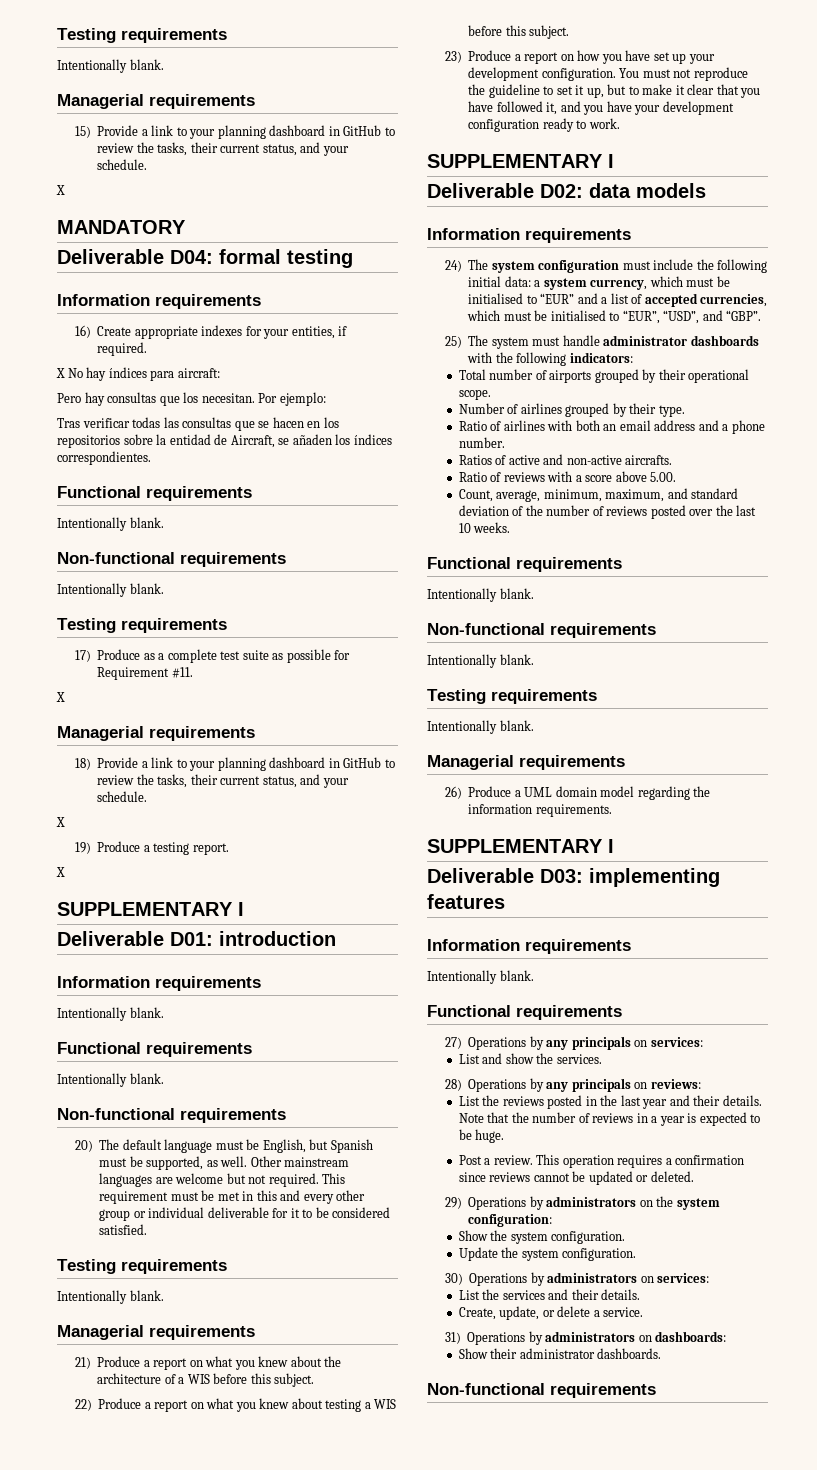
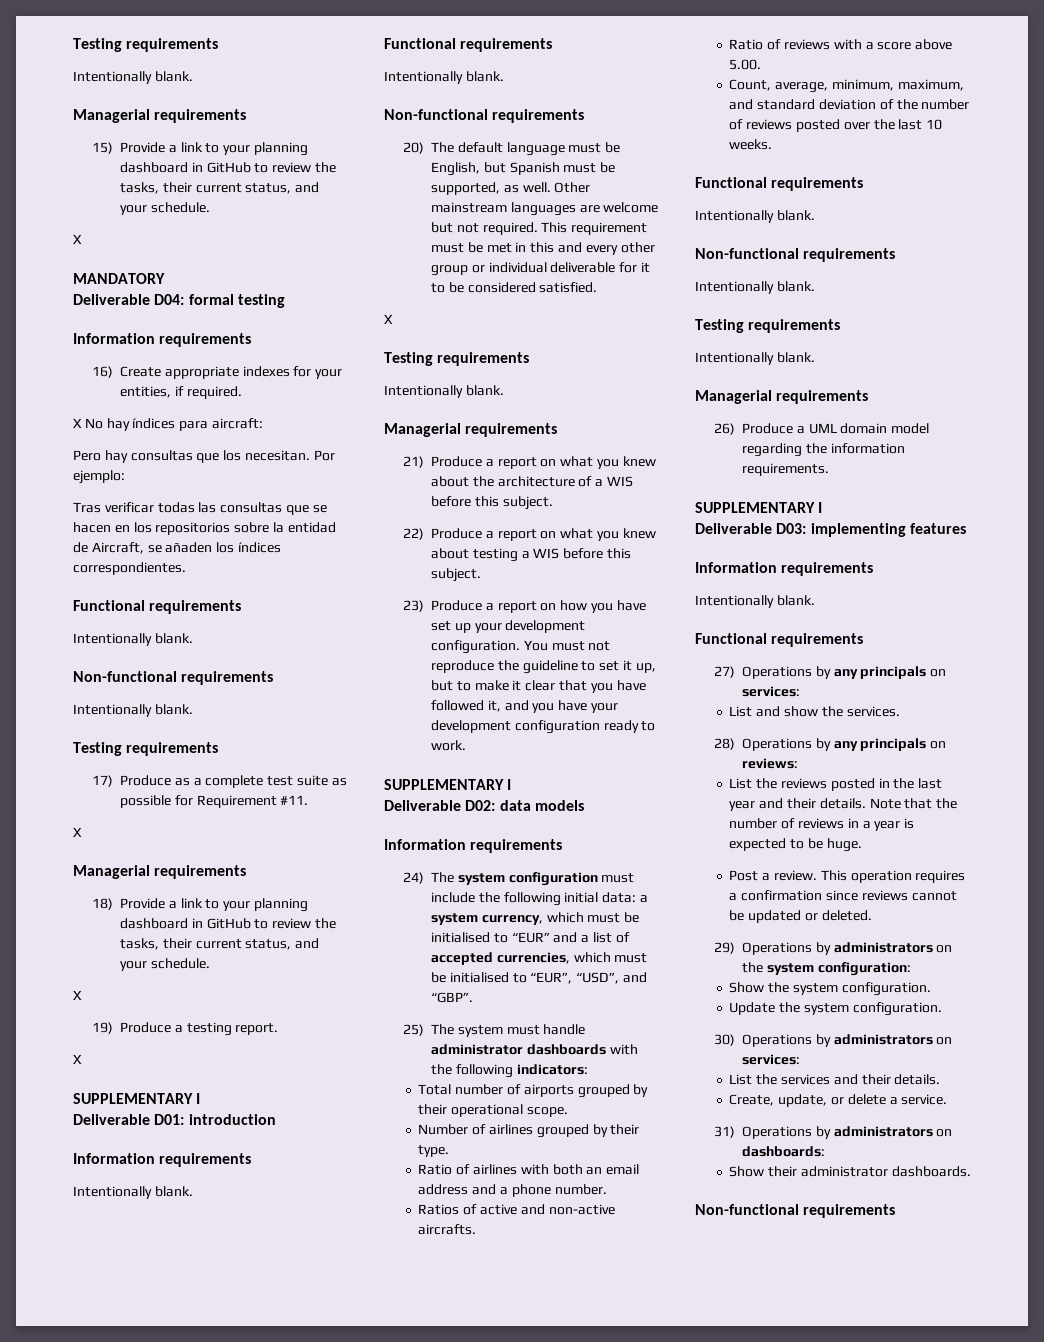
  This requirement must be met in this and every other group or individual deliverable for it to be considered satisfied.
+ X

